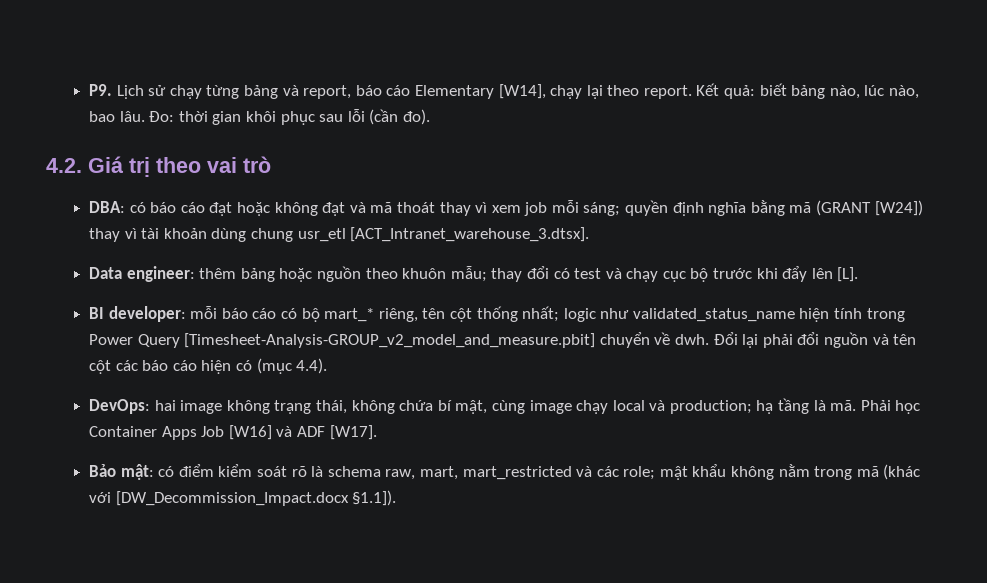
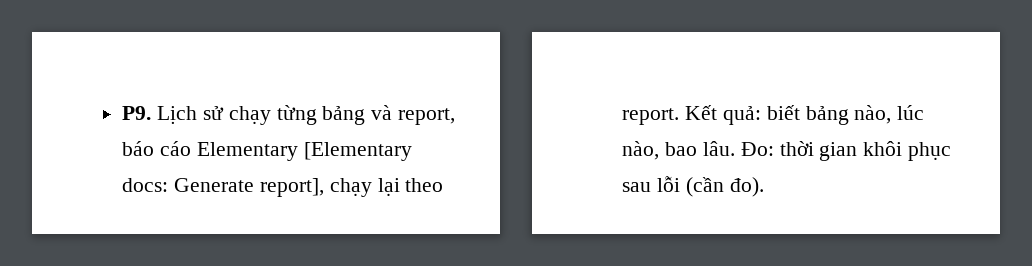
- P9. Lịch sử chạy từng bảng và report, báo cáo Elementary [W14], chạy lại theo report.
+ P9. Lịch sử chạy từng bảng và report, báo cáo Elementary [Elementary docs: Generate report], chạy lại theo report.
- 4.2. Giá trị theo vai trò
- DBA: có báo cáo đạt hoặc không đạt và mã thoát thay vì xem job mỗi sáng; quyền định nghĩa bằng mã (GRANT [W24]) thay vì tài khoản dùng chung usr_etl [ACT_Intranet_warehouse_3.dtsx].
- Data engineer: thêm bảng hoặc nguồn theo khuôn mẫu; thay đổi có test và chạy cục bộ trước khi đẩy lên [L].
- BI developer: mỗi báo cáo có bộ mart_* riêng, tên cột thống nhất; logic như validated_status_name hiện tính trong Power Query [Timesheet-Analysis-GROUP_v2_model_and_measure.pbit] chuyển về dwh. Đổi lại phải đổi nguồn và tên cột các báo cáo hiện có (mục 4.4).
- DevOps: hai image không trạng thái, không chứa bí mật, cùng image chạy local và production; hạ tầng là mã. Phải học Container Apps Job [W16] và ADF [W17].
- Bảo mật: có điểm kiểm soát rõ là schema raw, mart, mart_restricted và các role; mật khẩu không nằm trong mã (khác với [DW_Decommission_Impact.docx §1.1]).

